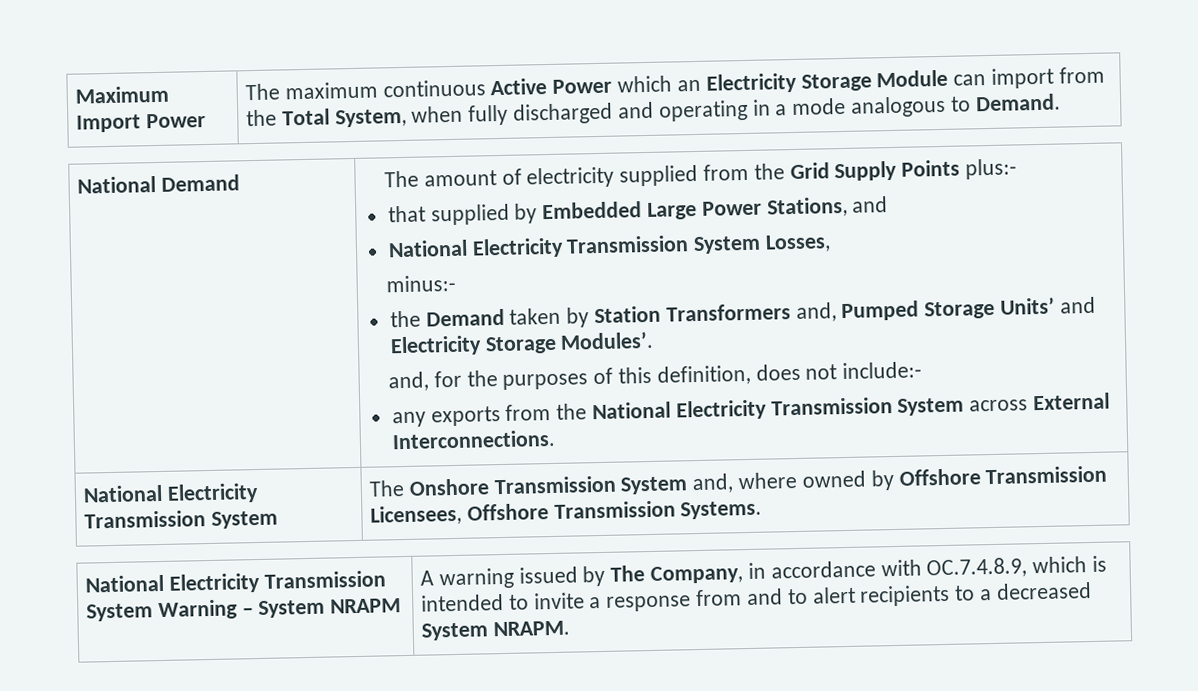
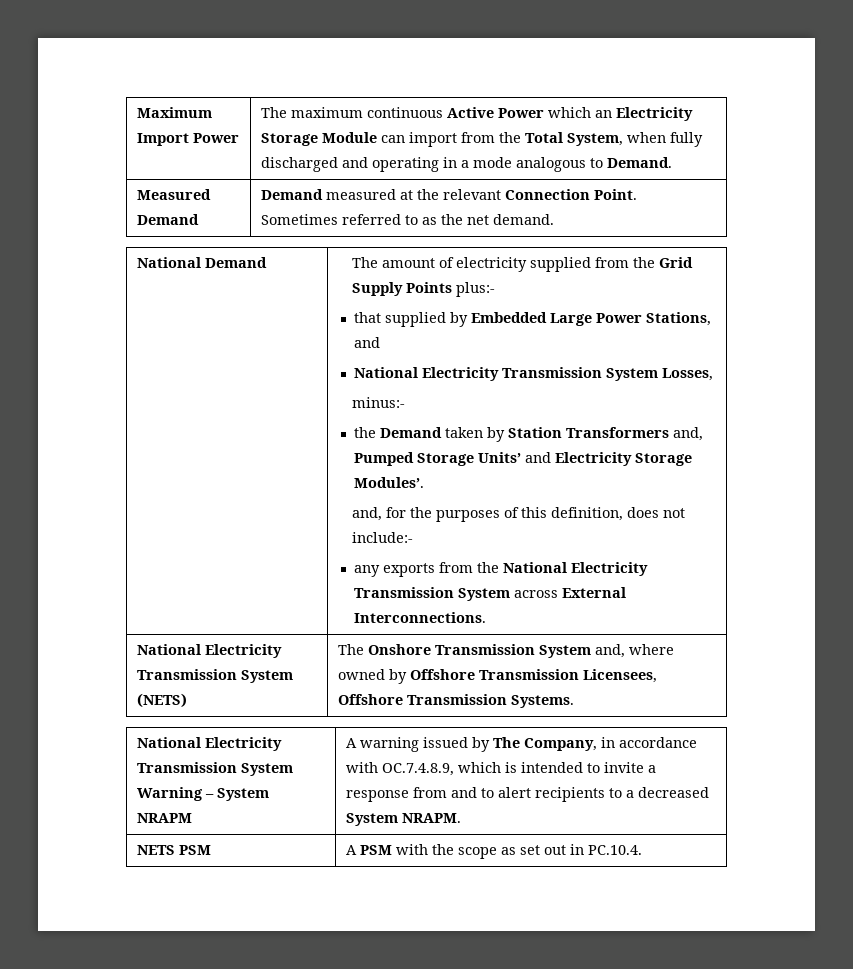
+ Measured Demand | Demand measured at the relevant Connection Point. Sometimes referred to as the net demand.
- National Electricity Transmission System | The Onshore Transmission System and, where owned by Offshore Transmission Licensees, Offshore Transmission Systems.
+ National Electricity Transmission System (NETS) | The Onshore Transmission System and, where owned by Offshore Transmission Licensees, Offshore Transmission Systems.
+ NETS PSM | A PSM with the scope as set out in PC.10.4.

